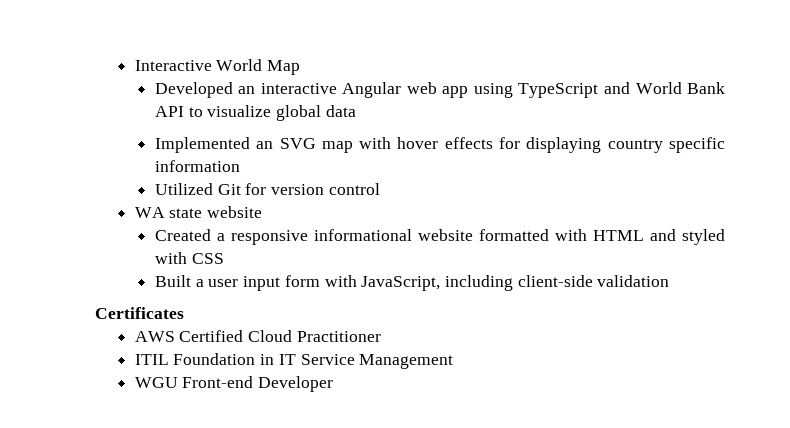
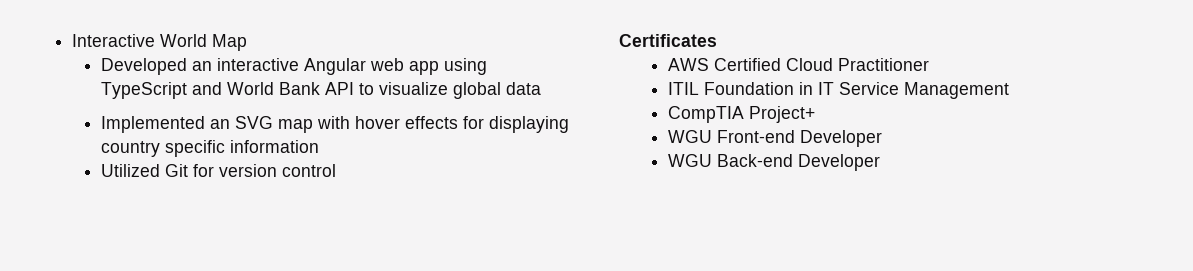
- WA state website
- Created a responsive informational website formatted with HTML and styled with CSS
- Built a user input form with JavaScript, including client-side validation
+ CompTIA Project+
+ WGU Back-end Developer

